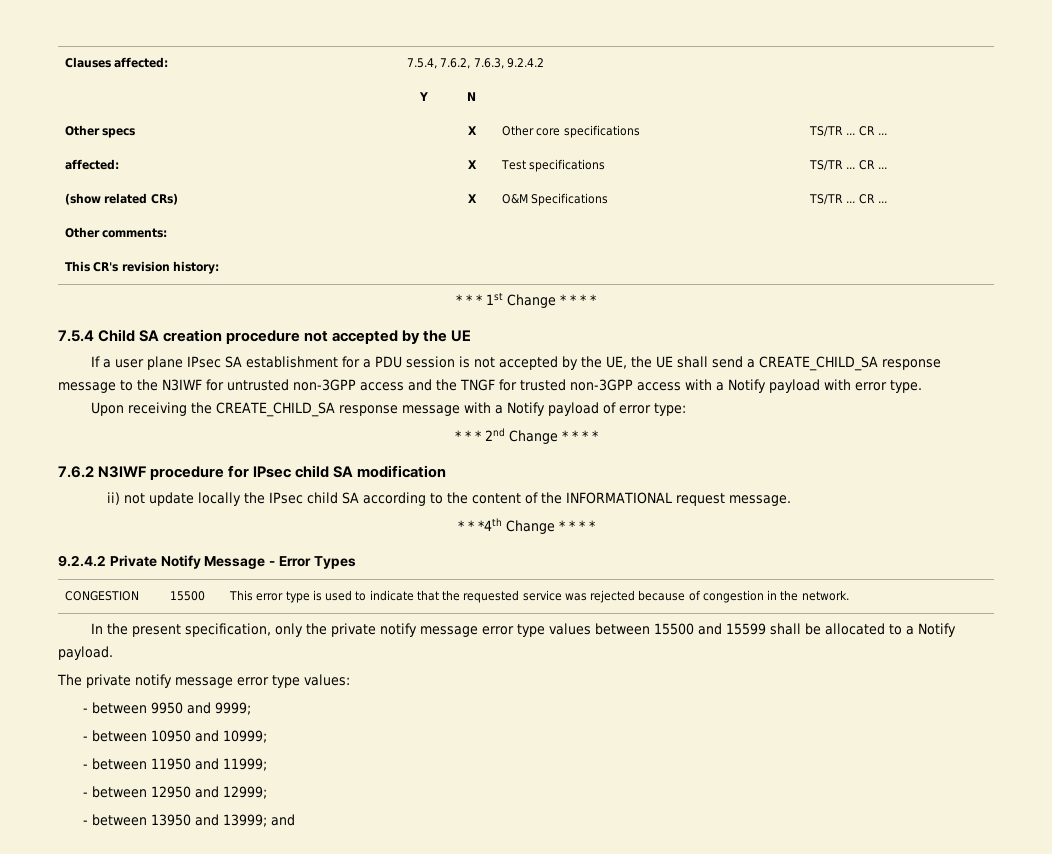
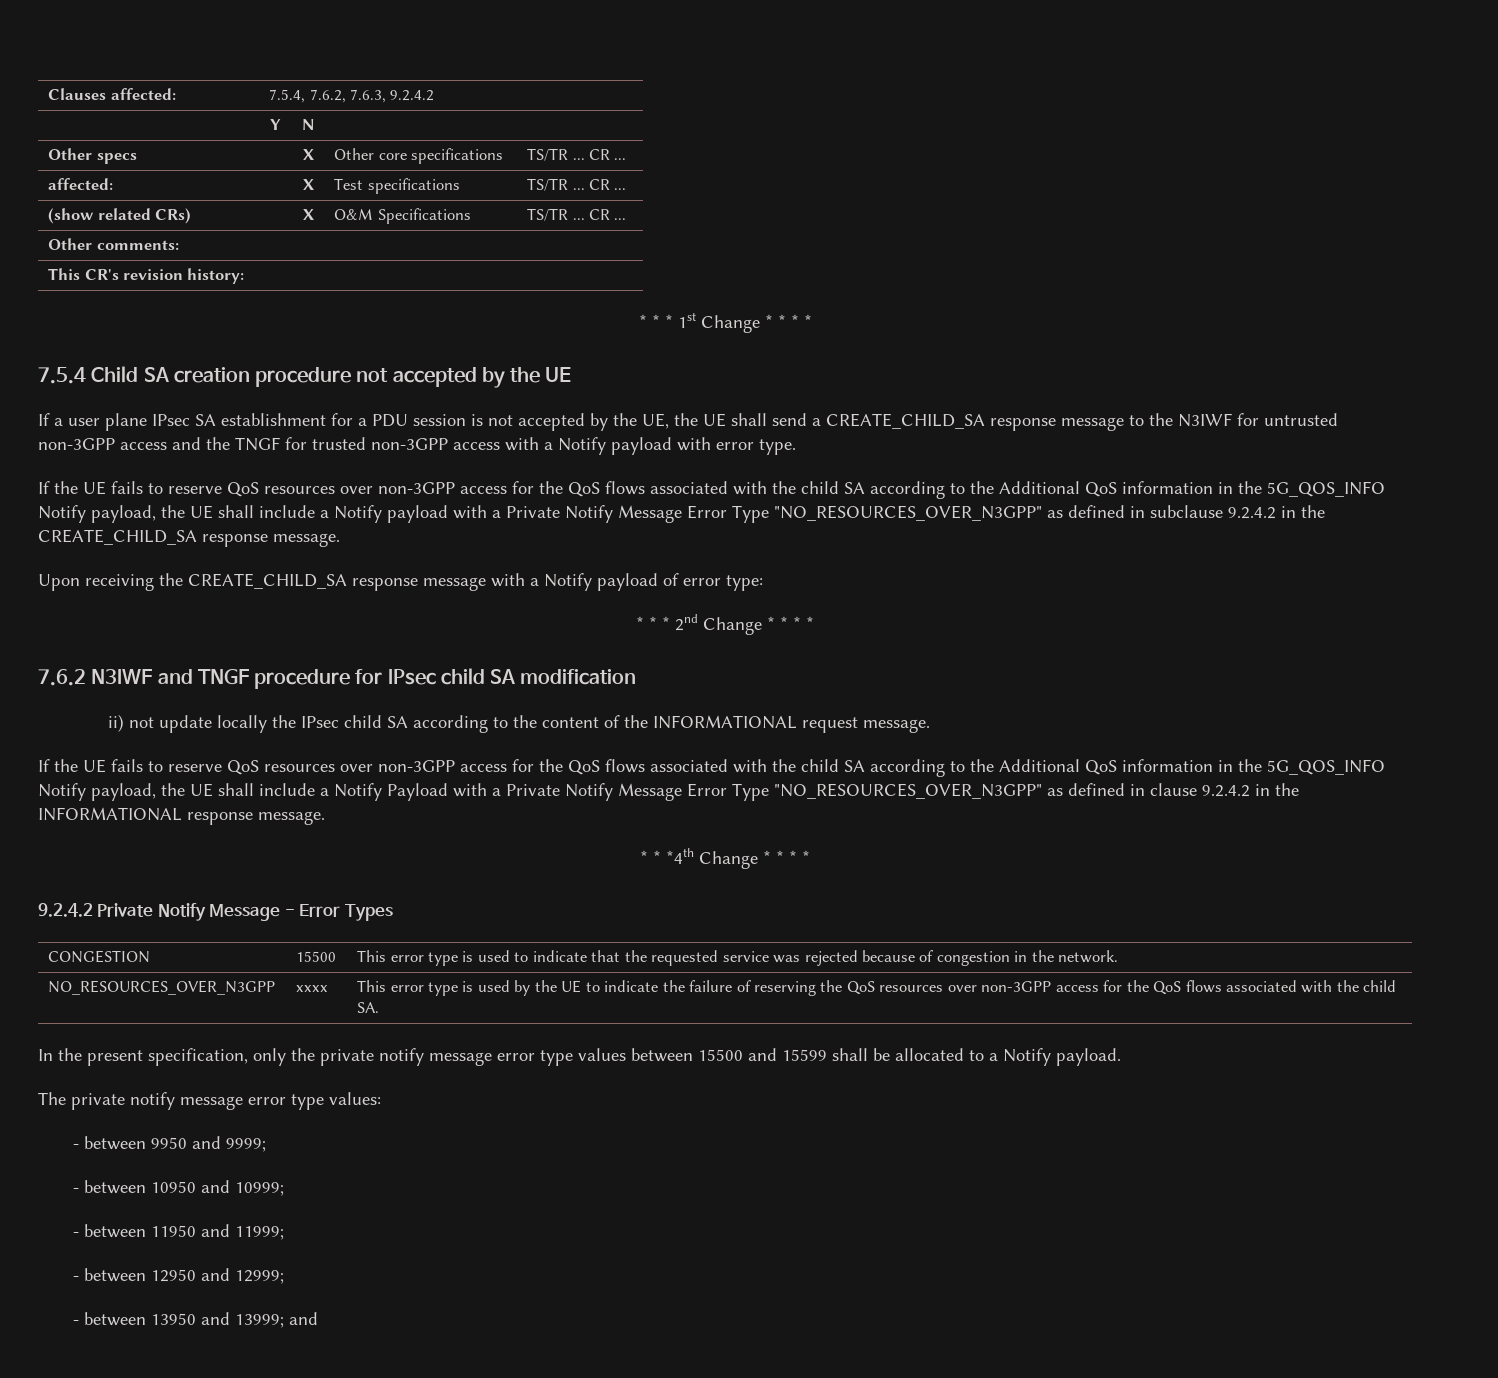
+ If the UE fails to reserve QoS resources over non-3GPP access for the QoS flows associated with the child SA according to the Additional QoS information in the 5G_QOS_INFO Notify payload, the UE shall include a Notify payload with a Private Notify Message Error Type "NO_RESOURCES_OVER_N3GPP" as defined in subclause 9.2.4.2 in the CREATE_CHILD_SA response message.
- 7.6.2 N3IWF procedure for IPsec child SA modification
+ 7.6.2 N3IWF and TNGF procedure for IPsec child SA modification
+ If the UE fails to reserve QoS resources over non-3GPP access for the QoS flows associated with the child SA according to the Additional QoS information in the 5G_QOS_INFO Notify payload, the UE shall include a Notify Payload with a Private Notify Message Error Type "NO_RESOURCES_OVER_N3GPP" as defined in clause 9.2.4.2 in the INFORMATIONAL response message.
+ NO_RESOURCES_OVER_N3GPP | xxxx | This error type is used by the UE to indicate the failure of reserving the QoS resources over non-3GPP access for the QoS flows associated with the child SA.

